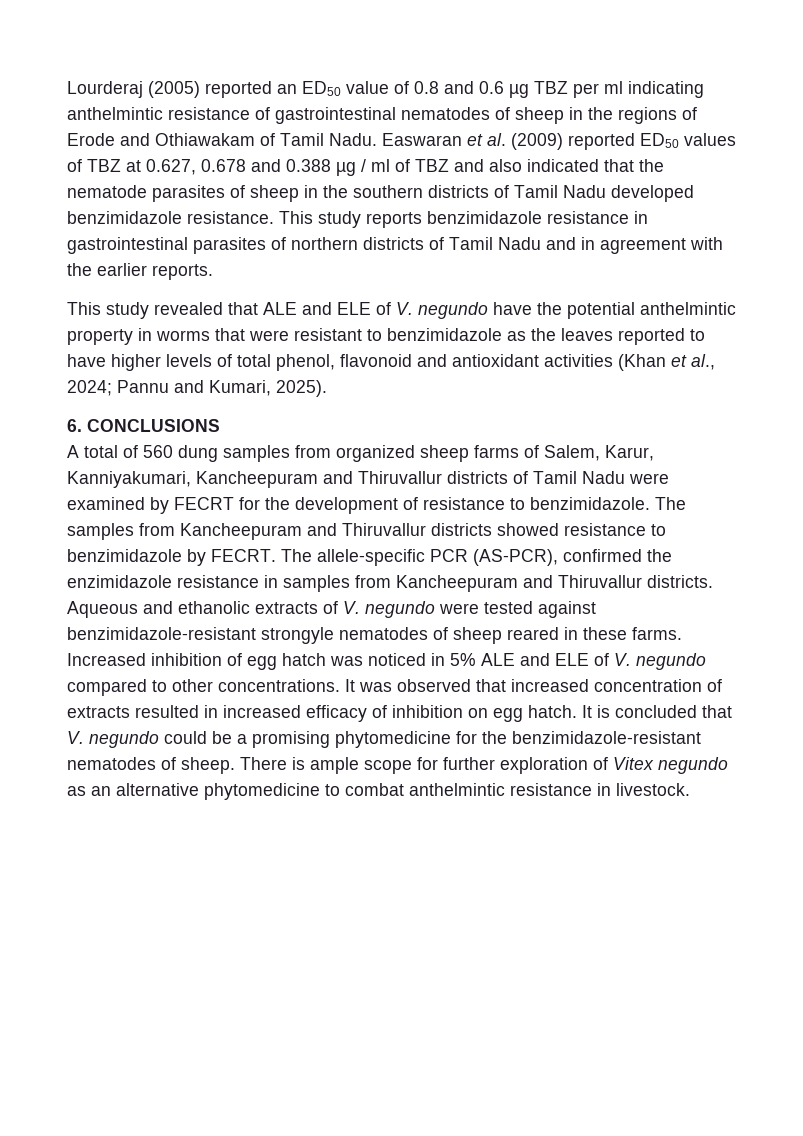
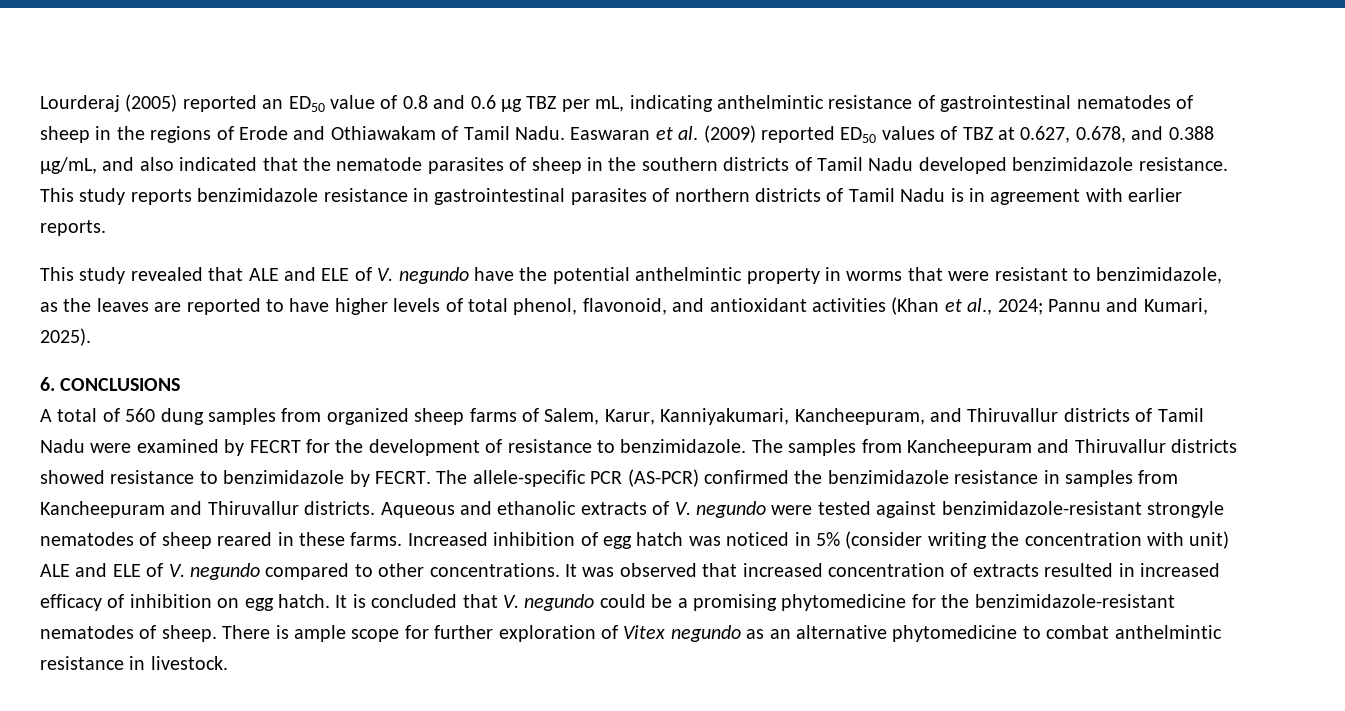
- Lourderaj (2005) reported an ED50 value of 0.8 and 0.6 µg TBZ per ml indicating anthelmintic resistance of gastrointestinal nematodes of sheep in the regions of Erode and Othiawakam of Tamil Nadu.
+ Lourderaj (2005) reported an ED50 value of 0.8 and 0.6 µg TBZ per mL, indicating anthelmintic resistance of gastrointestinal nematodes of sheep in the regions of Erode and Othiawakam of Tamil Nadu.
- Easwaran et al. (2009) reported ED50 values of TBZ at 0.627, 0.678 and 0.388 µg / ml of TBZ and also indicated that the nematode parasites of sheep in the southern districts of Tamil Nadu developed benzimidazole resistance.
+ Easwaran et al. (2009) reported ED50 values of TBZ at 0.627, 0.678, and 0.388 µg/mL, and also indicated that the nematode parasites of sheep in the southern districts of Tamil Nadu developed benzimidazole resistance.
- This study reports benzimidazole resistance in gastrointestinal parasites of northern districts of Tamil Nadu and in agreement with the earlier reports.
+ This study reports benzimidazole resistance in gastrointestinal parasites of northern districts of Tamil Nadu is in agreement with earlier reports.
- This study revealed that ALE and ELE of V. negundo have the potential anthelmintic property in worms that were resistant to benzimidazole as the leaves reported to have higher levels of total phenol, flavonoid and antioxidant activities (Khan et al., 2024; Pannu and Kumari, 2025).
+ This study revealed that ALE and ELE of V. negundo have the potential anthelmintic property in worms that were resistant to benzimidazole, as the leaves are reported to have higher levels of total phenol, flavonoid, and antioxidant activities (Khan et al., 2024; Pannu and Kumari, 2025).
- A total of 560 dung samples from organized sheep farms of Salem, Karur, Kanniyakumari, Kancheepuram and Thiruvallur districts of Tamil Nadu were examined by FECRT for the development of resistance to benzimidazole.
+ A total of 560 dung samples from organized sheep farms of Salem, Karur, Kanniyakumari, Kancheepuram, and Thiruvallur districts of Tamil Nadu were examined by FECRT for the development of resistance to benzimidazole.
- The allele-specific PCR (AS-PCR), confirmed the enzimidazole resistance in samples from Kancheepuram and Thiruvallur districts.
+ The allele-specific PCR (AS-PCR) confirmed the benzimidazole resistance in samples from Kancheepuram and Thiruvallur districts.
- Increased inhibition of egg hatch was noticed in 5% ALE and ELE of V. negundo compared to other concentrations.
+ Increased inhibition of egg hatch was noticed in 5% (consider writing the concentration with unit) ALE and ELE of V. negundo compared to other concentrations.

